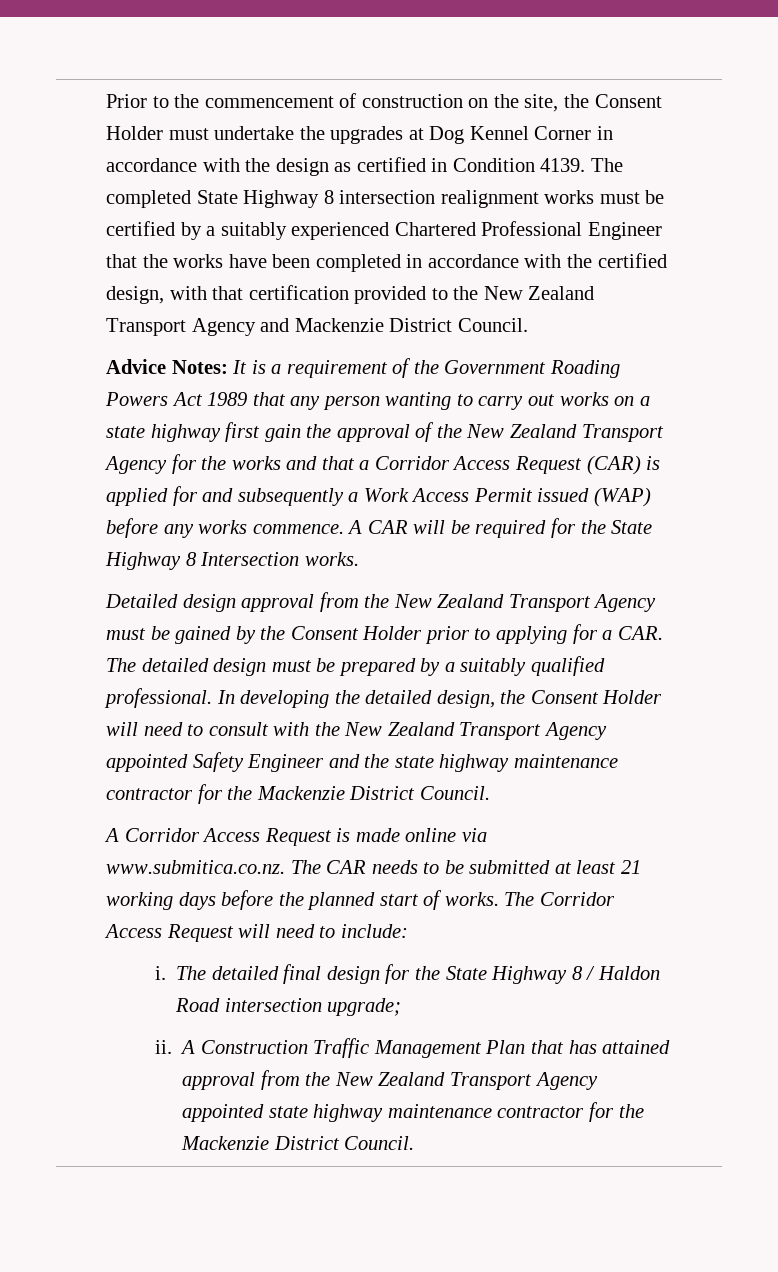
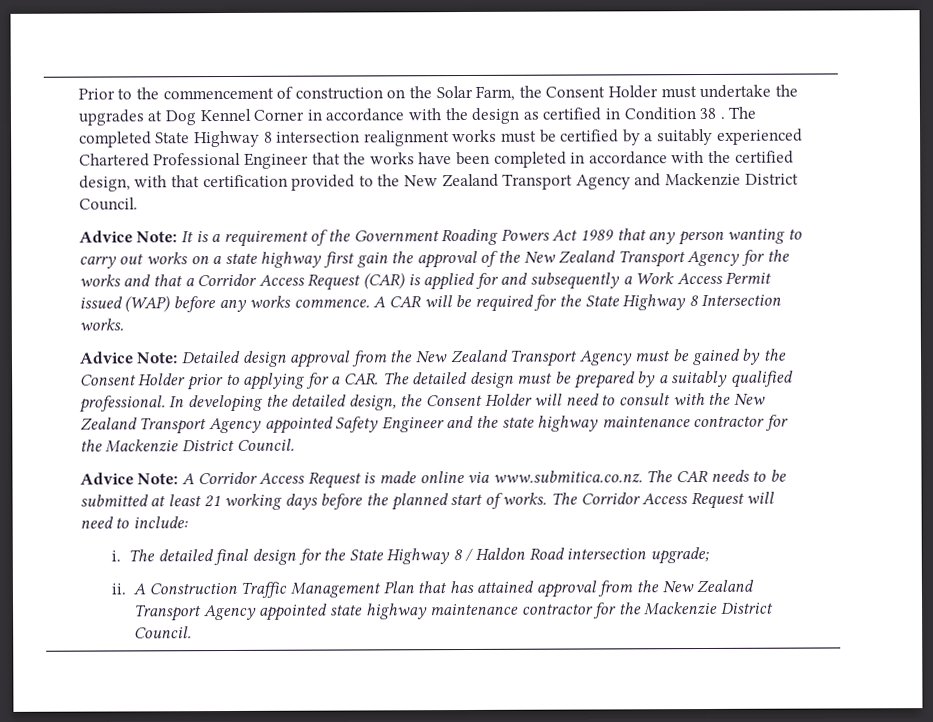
- Prior to the commencement of construction on the site, the Consent Holder must undertake the upgrades at Dog Kennel Corner in accordance with the design as certified in Condition 4139.
+ Prior to the commencement of construction on the Solar Farm, the Consent Holder must undertake the upgrades at Dog Kennel Corner in accordance with the design as certified in Condition 38 .
- Advice Notes: It is a requirement of the Government Roading Powers Act 1989 that any person wanting to carry out works on a state highway first gain the approval of the New Zealand Transport Agency for the works and that a Corridor Access Request (CAR) is applied for and subsequently a Work Access Permit issued (WAP) before any works commence.
+ Advice Note: It is a requirement of the Government Roading Powers Act 1989 that any person wanting to carry out works on a state highway first gain the approval of the New Zealand Transport Agency for the works and that a Corridor Access Request (CAR) is applied for and subsequently a Work Access Permit issued (WAP) before any works commence.
- Detailed design approval from the New Zealand Transport Agency must be gained by the Consent Holder prior to applying for a CAR. The detailed design must be prepared by a suitably qualified professional.
+ Advice Note: Detailed design approval from the New Zealand Transport Agency must be gained by the Consent Holder prior to applying for a CAR. The detailed design must be prepared by a suitably qualified professional.
- A Corridor Access Request is made online via www.submitica.co.nz. The CAR needs to be submitted at least 21 working days before the planned start of works.
+ Advice Note: A Corridor Access Request is made online via www.submitica.co.nz. The CAR needs to be submitted at least 21 working days before the planned start of works.

